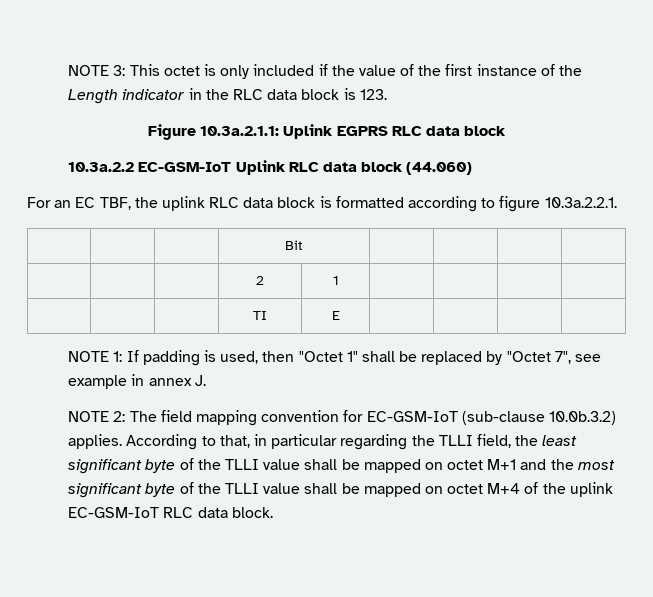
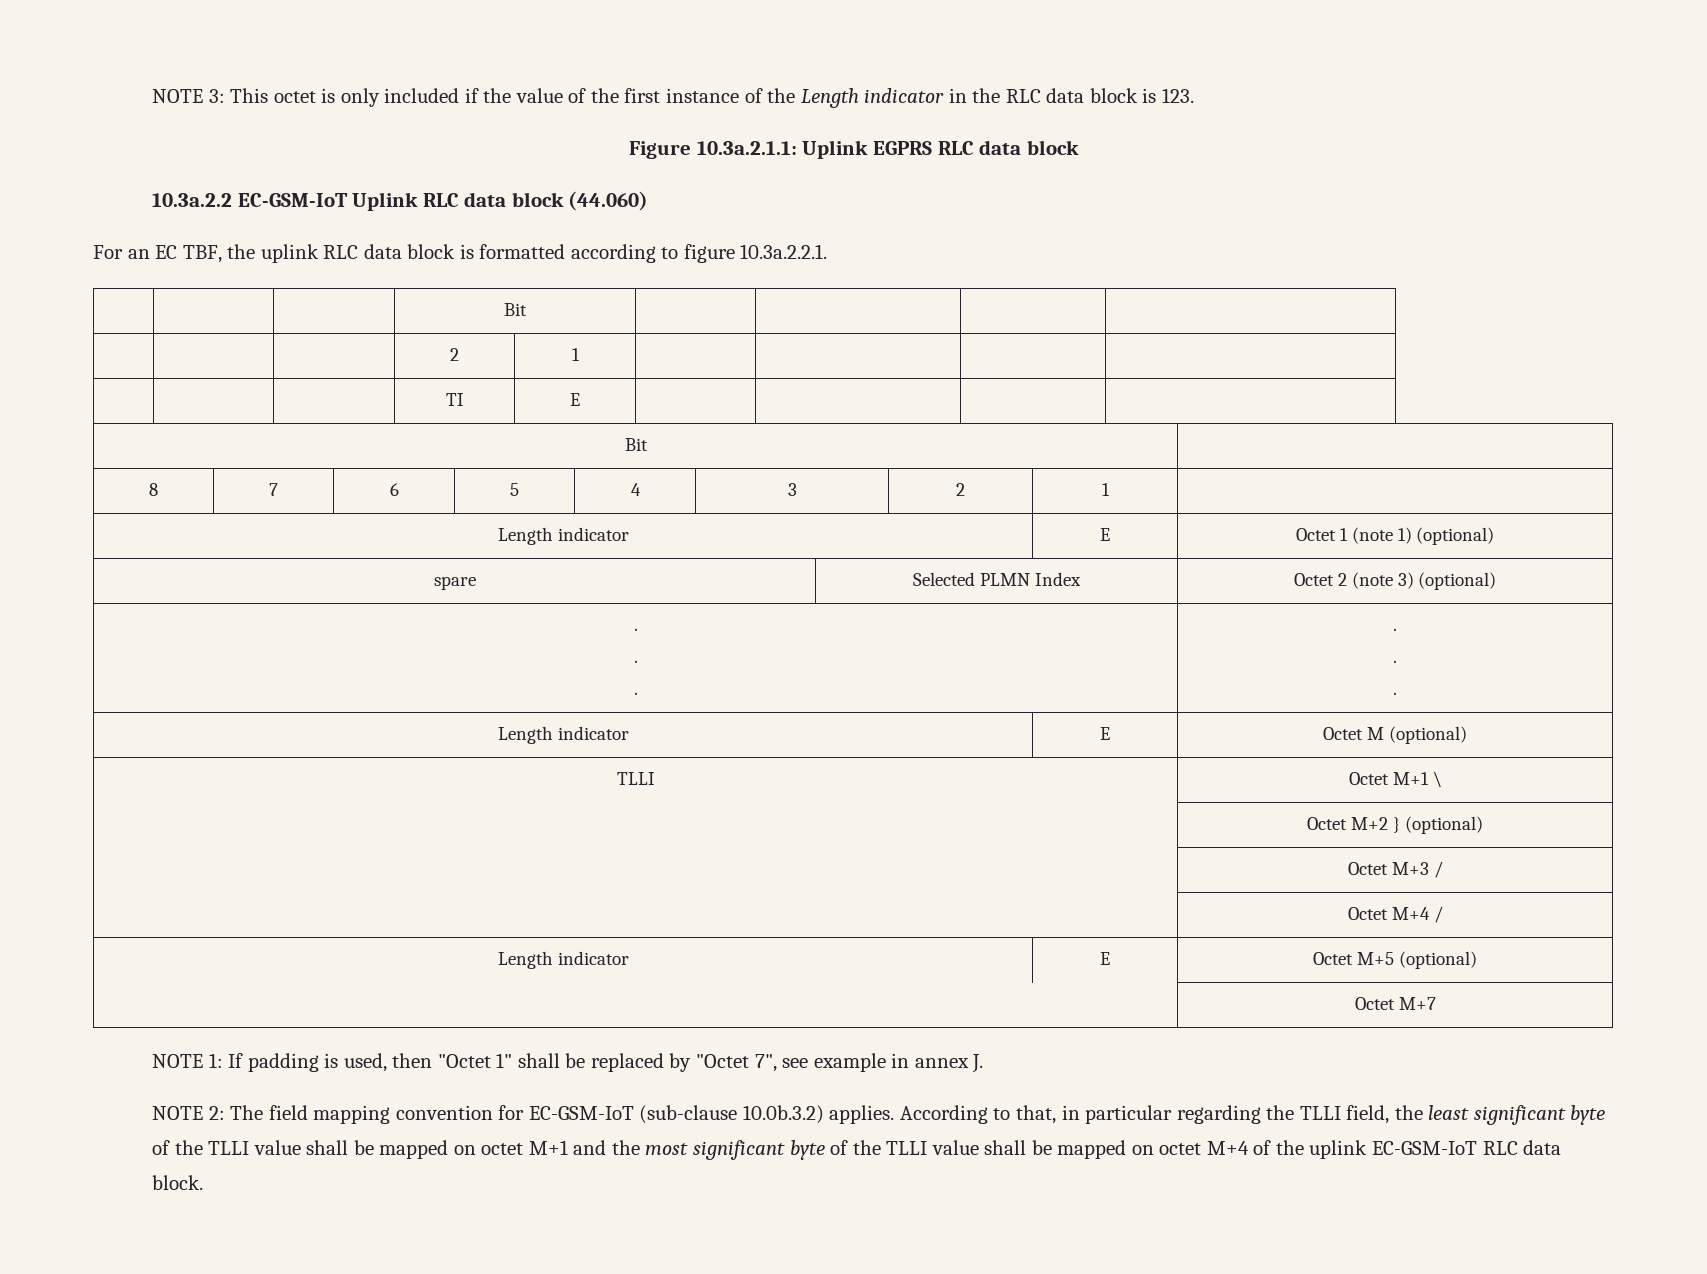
  | | | TI | E | | | |
+ Bit |
+ 8 | 7 | 6 | 5 | 4 | 3 | 2 | 1 |
+ Length indicator | E | Octet 1 (note 1) (optional)
+ spare | Selected PLMN Index | Octet 2 (note 3) (optional)
+ .
+ .
+ . | .
+ .
+ .
+ Length indicator | E | Octet M (optional)
+ TLLI | Octet M+1 \
+ | Octet M+2 } (optional)
+ | Octet M+3 /
+ | Octet M+4 /
+ Length indicator | E | Octet M+5 (optional)
+ | Octet M+7

